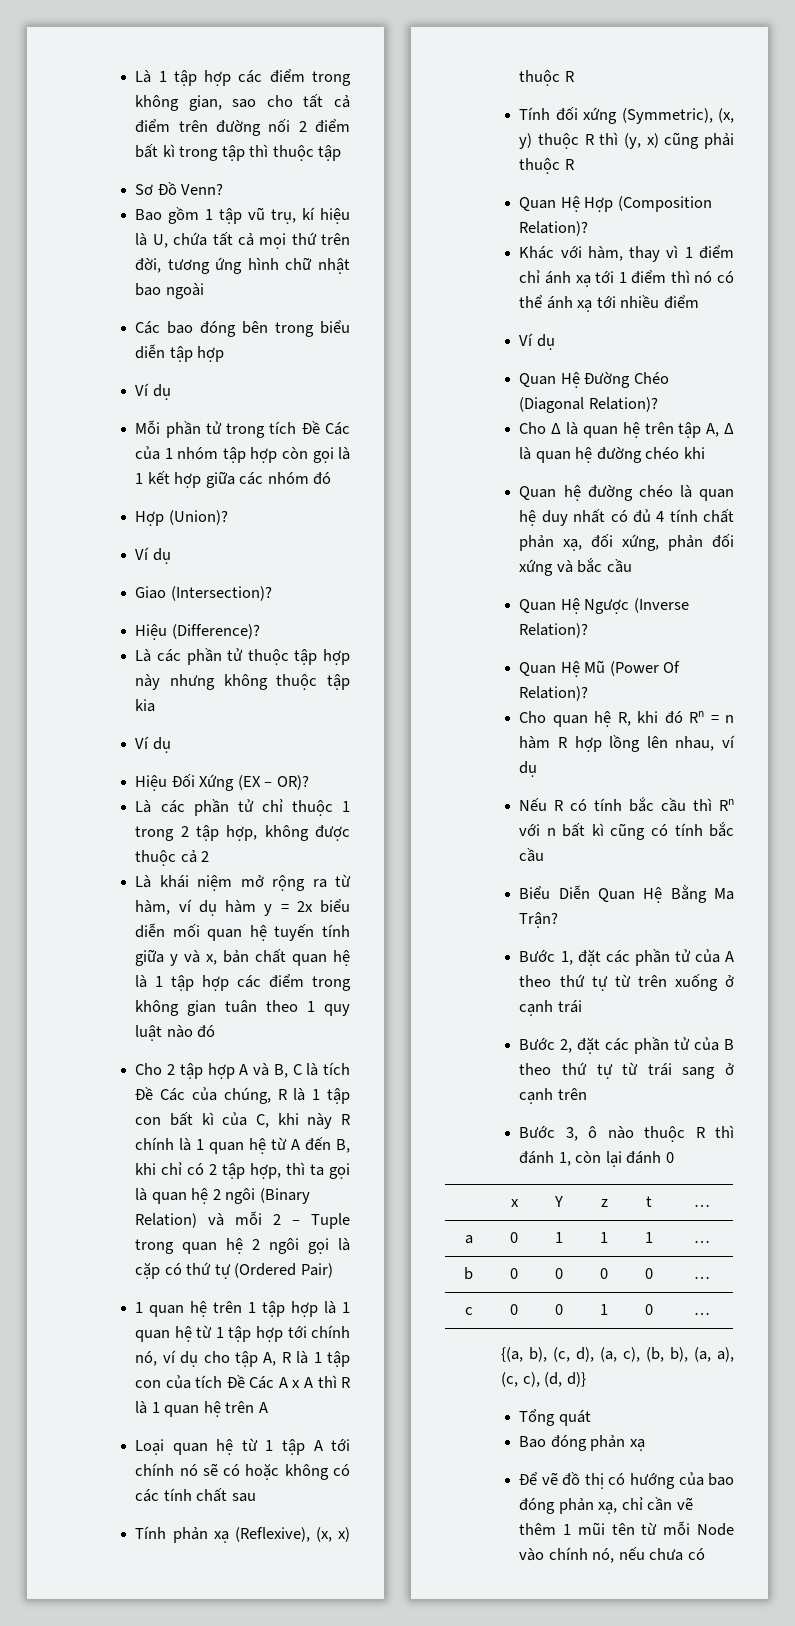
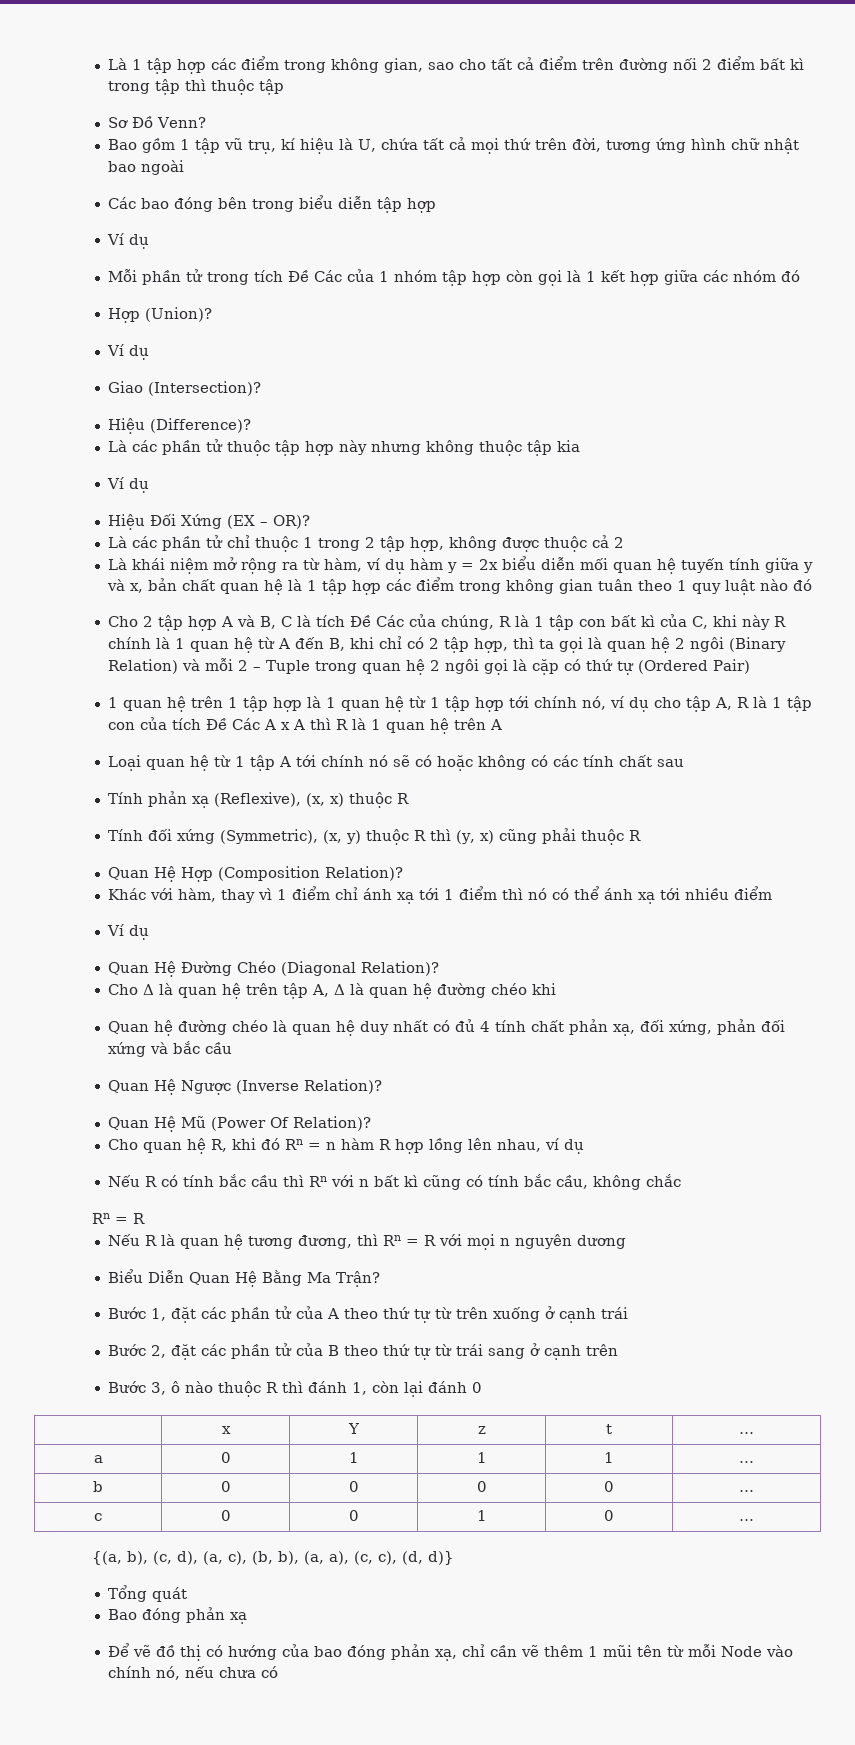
- Nếu R có tính bắc cầu thì Rn với n bất kì cũng có tính bắc cầu
+ Nếu R có tính bắc cầu thì Rn với n bất kì cũng có tính bắc cầu, không chắc
+ Rn = R
+ Nếu R là quan hệ tương đương, thì Rn = R với mọi n nguyên dương

